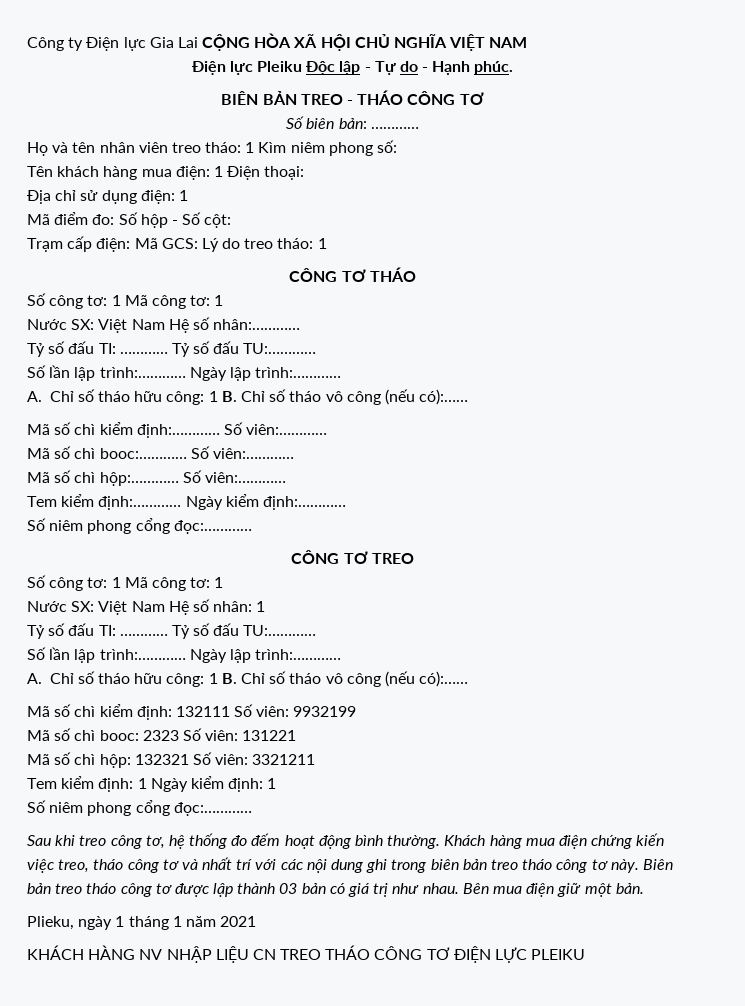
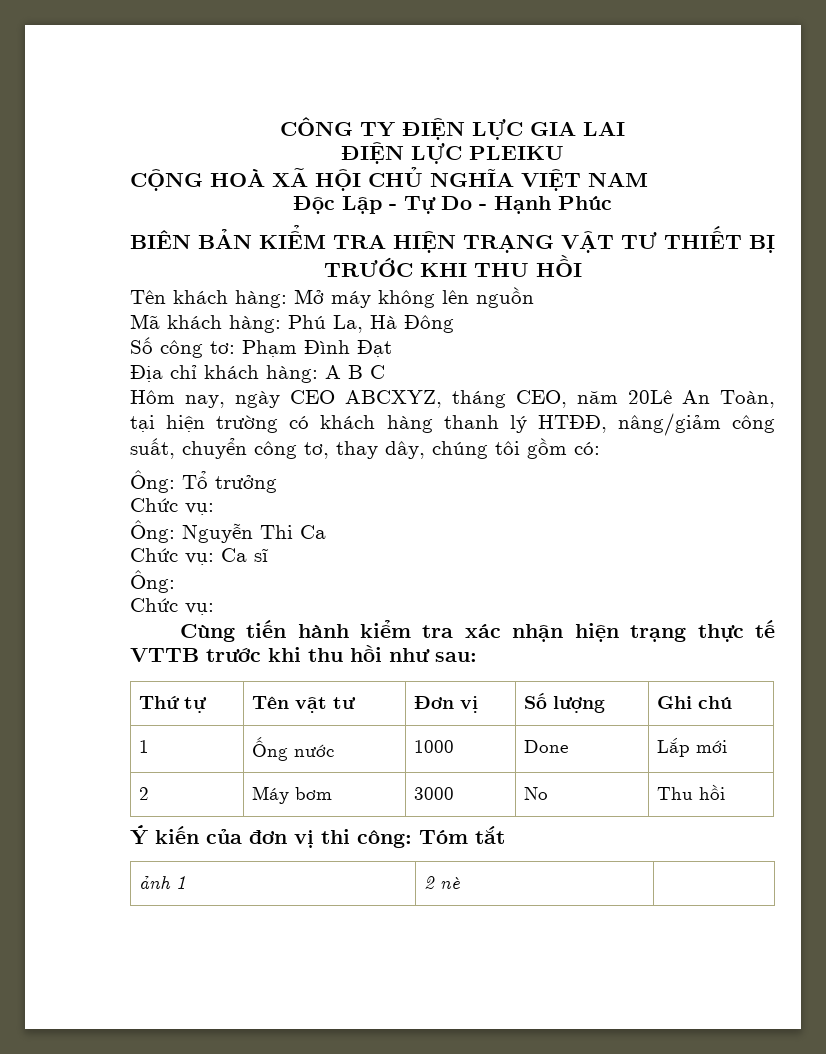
- Công ty Điện lực Gia Lai CỘNG HÒA XÃ HỘI CHỦ NGHĨA VIỆT NAM
+ CÔNG TY ĐIỆN LỰC GIA LAI
+ ĐIỆN LỰC PLEIKU
+ CỘNG HOÀ XÃ HỘI CHỦ NGHĨA VIỆT NAM
- Điện lực Pleiku Độc lập - Tự do - Hạnh phúc.
+ Độc Lập - Tự Do - Hạnh Phúc
- BIÊN BẢN TREO - THÁO CÔNG TƠ
- Số biên bản: …………
- Họ và tên nhân viên treo tháo: 1 Kìm niêm phong số:
- Tên khách hàng mua điện: 1 Điện thoại:
- Địa chỉ sử dụng điện: 1
- Mã điểm đo: Số hộp - Số cột:
- Trạm cấp điện: Mã GCS: Lý do treo tháo: 1
- CÔNG TƠ THÁO
- Số công tơ: 1 Mã công tơ: 1
- Nước SX: Việt Nam Hệ số nhân:…………
- Tỷ số đấu TI: ………… Tỷ số đấu TU:…………
- Số lần lập trình:………… Ngày lập trình:…………
- A. Chỉ số tháo hữu công: 1 B. Chỉ số tháo vô công (nếu có):……
- Mã số chì kiểm định:………… Số viên:…………
- Mã số chì booc:………… Số viên:…………
- Mã số chì hộp:………… Số viên:…………
- Tem kiểm định:………… Ngày kiểm định:…………
- Số niêm phong cổng đọc:…………
- CÔNG TƠ TREO
- Số công tơ: 1 Mã công tơ: 1
- Nước SX: Việt Nam Hệ số nhân: 1
- Tỷ số đấu TI: ………… Tỷ số đấu TU:…………
- Số lần lập trình:………… Ngày lập trình:…………
- A. Chỉ số tháo hữu công: 1 B. Chỉ số tháo vô công (nếu có):……
- Mã số chì kiểm định: 132111 Số viên: 9932199
- Mã số chì booc: 2323 Số viên: 131221
- Mã số chì hộp: 132321 Số viên: 3321211
- Tem kiểm định: 1 Ngày kiểm định: 1
- Số niêm phong cổng đọc:…………
- Sau khi treo công tơ, hệ thống đo đếm hoạt động bình thường. Khách hàng mua điện chứng kiến việc treo, tháo công tơ và nhất trí với các nội dung ghi trong biên bản treo tháo công tơ này. Biên bản treo tháo công tơ được lập thành 03 bản có giá trị như nhau. Bên mua điện giữ một bản.
- Plieku, ngày 1 tháng 1 năm 2021
- KHÁCH HÀNG NV NHẬP LIỆU CN TREO THÁO CÔNG TƠ ĐIỆN LỰC PLEIKU
+ BIÊN BẢN KIỂM TRA HIỆN TRẠNG VẬT TƯ THIẾT BỊ TRƯỚC KHI THU HỒI
+ Tên khách hàng: Mở máy không lên nguồn
+ Mã khách hàng: Phú La, Hà Đông
+ Số công tơ: Phạm Đình Đạt
+ Địa chỉ khách hàng: A B C
+ Hôm nay, ngày CEO ABCXYZ, tháng CEO, năm 20Lê An Toàn, tại hiện trường có khách hàng thanh lý HTĐĐ, nâng/giảm công suất, chuyển công tơ, thay dây, chúng tôi gồm có:
+ Ông: Tổ trưởng
+ Chức vụ:
+ Ông: Nguyễn Thi Ca
+ Chức vụ: Ca sĩ
+ Ông:
+ Chức vụ:
+ Cùng tiến hành kiểm tra xác nhận hiện trạng thực tế VTTB trước khi thu hồi như sau:
+ Thứ tự | Tên vật tư | Đơn vị | Số lượng | Ghi chú
+ 1 | Ống nước | 1000 | Done | Lắp mới
+ 2 | Máy bơm | 3000 | No | Thu hồi
+ Ý kiến của đơn vị thi công: Tóm tắt
+ ảnh 1 | 2 nè |

